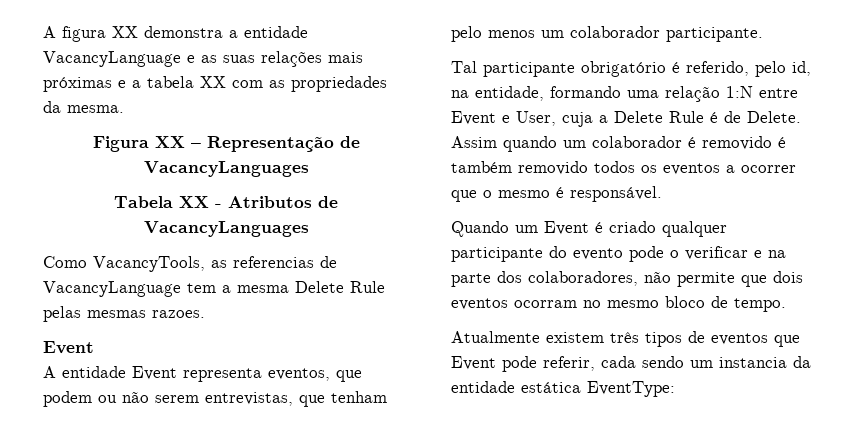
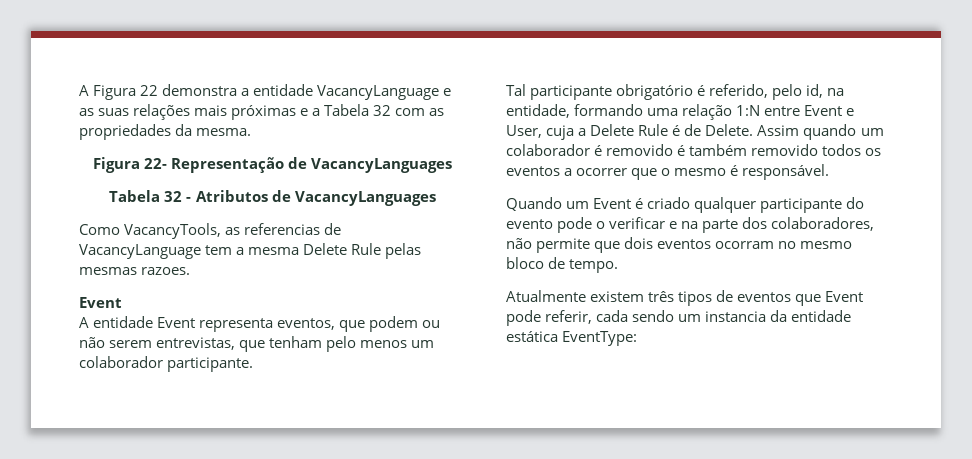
- A figura XX demonstra a entidade VacancyLanguage e as suas relações mais próximas e a tabela XX com as propriedades da mesma.
+ A Figura 22 demonstra a entidade VacancyLanguage e as suas relações mais próximas e a Tabela 32 com as propriedades da mesma.
- Figura XX – Representação de VacancyLanguages
+ Figura 22- Representação de VacancyLanguages
- Tabela XX - Atributos de VacancyLanguages
+ Tabela 32 - Atributos de VacancyLanguages

